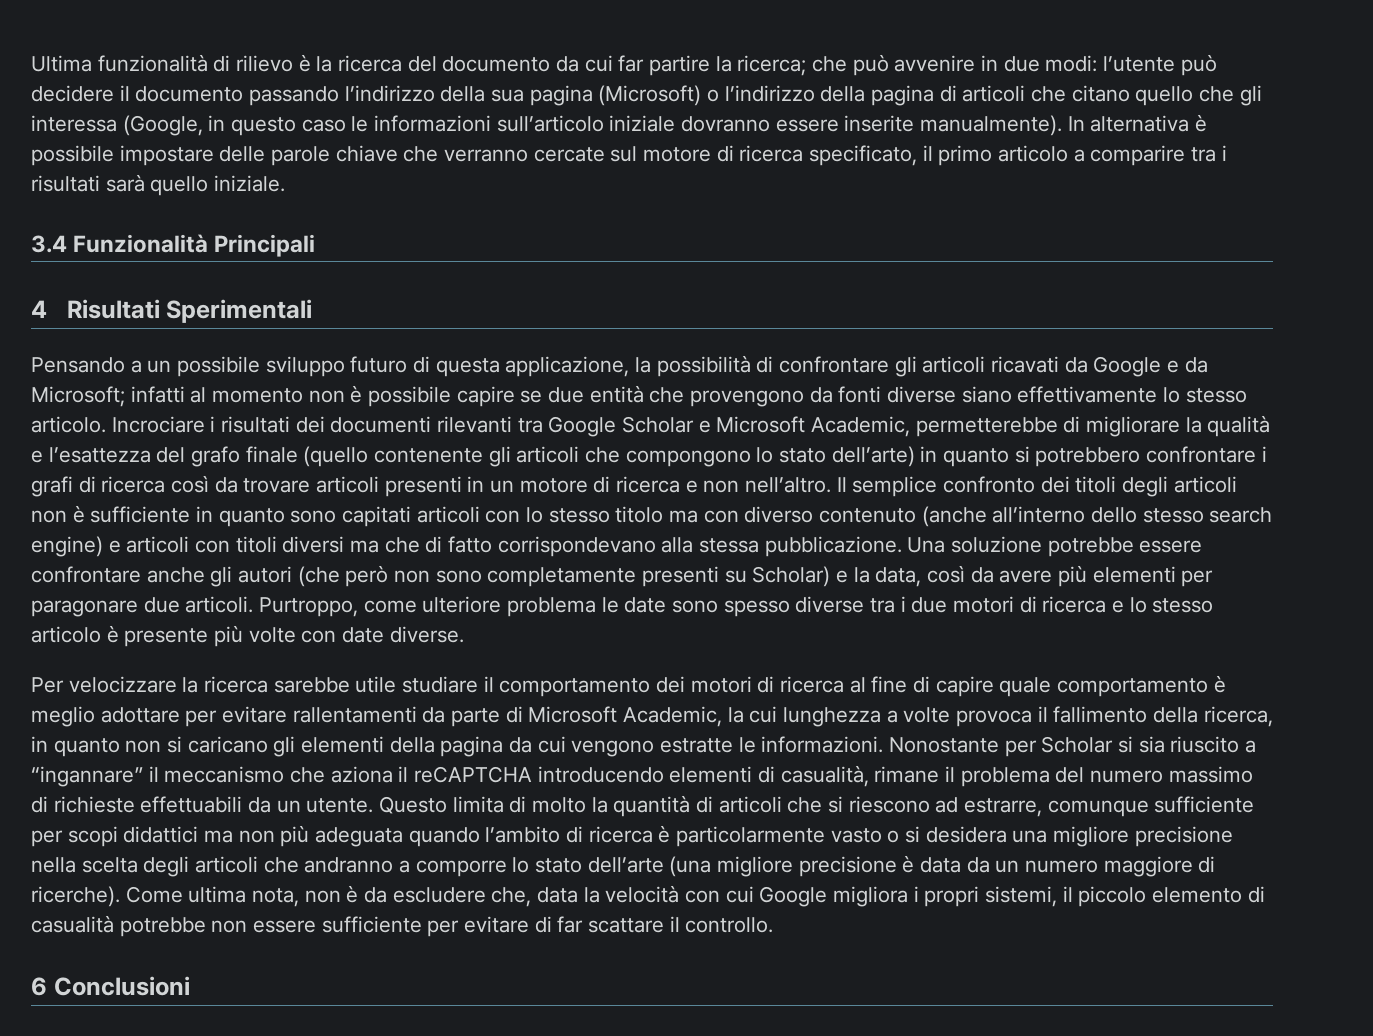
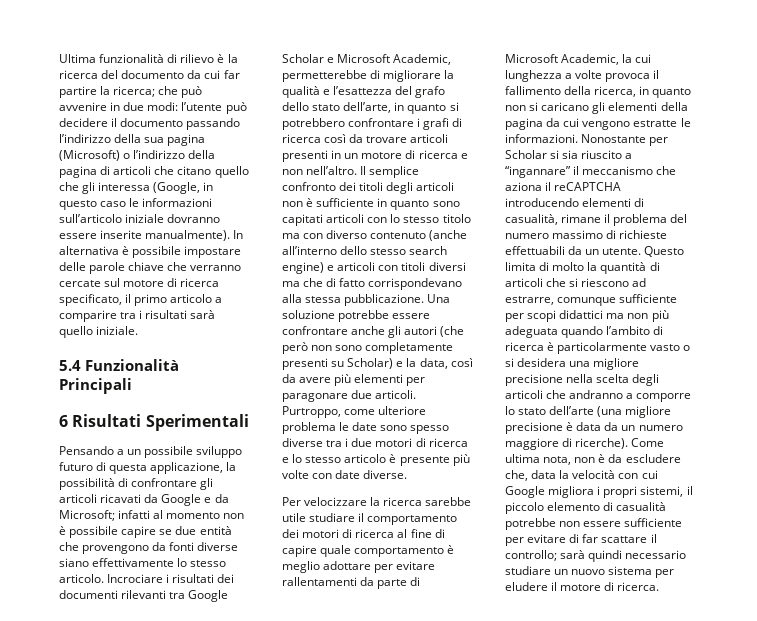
- 3.4 Funzionalità Principali
+ 5.4 Funzionalità Principali
- 4 Risultati Sperimentali
+ 6 Risultati Sperimentali
- Incrociare i risultati dei documenti rilevanti tra Google Scholar e Microsoft Academic, permetterebbe di migliorare la qualità e l’esattezza del grafo finale (quello contenente gli articoli che compongono lo stato dell’arte) in quanto si potrebbero confrontare i grafi di ricerca così da trovare articoli presenti in un motore di ricerca e non nell’altro.
+ Incrociare i risultati dei documenti rilevanti tra Google Scholar e Microsoft Academic, permetterebbe di migliorare la qualità e l’esattezza del grafo dello stato dell’arte, in quanto si potrebbero confrontare i grafi di ricerca così da trovare articoli presenti in un motore di ricerca e non nell’altro.
- Come ultima nota, non è da escludere che, data la velocità con cui Google migliora i propri sistemi, il piccolo elemento di casualità potrebbe non essere sufficiente per evitare di far scattare il controllo.
- 6 Conclusioni
+ Come ultima nota, non è da escludere che, data la velocità con cui Google migliora i propri sistemi, il piccolo elemento di casualità potrebbe non essere sufficiente per evitare di far scattare il controllo; sarà quindi necessario studiare un nuovo sistema per eludere il motore di ricerca.

